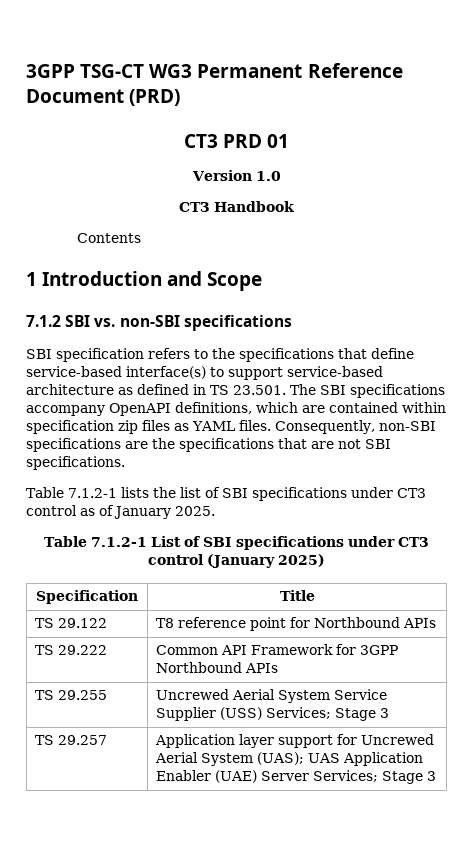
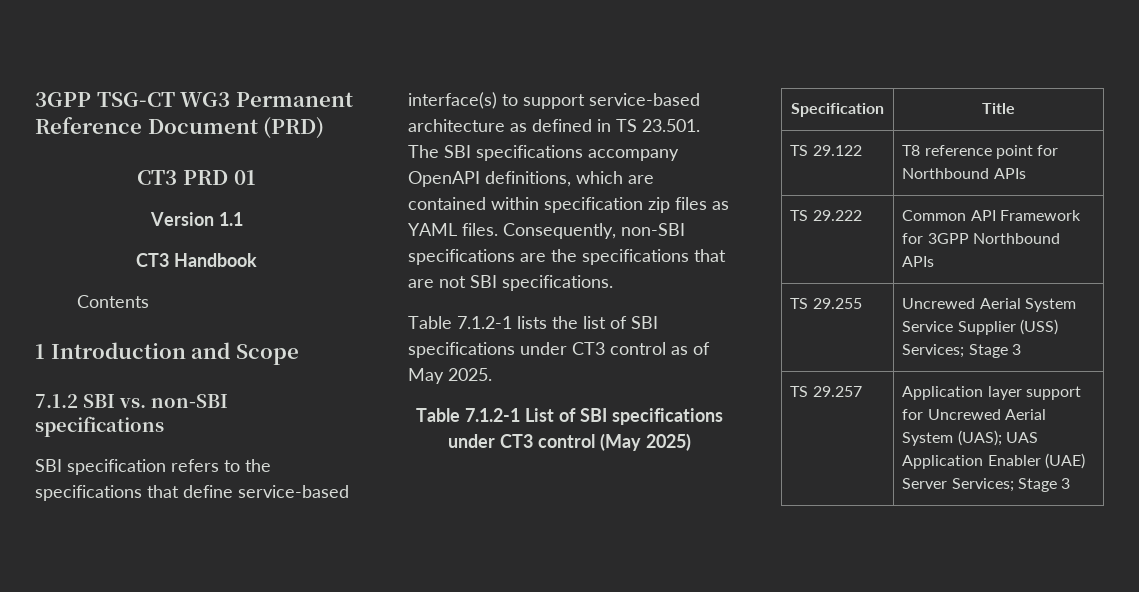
- Version 1.0
+ Version 1.1
- Table 7.1.2-1 lists the list of SBI specifications under CT3 control as of January 2025.
+ Table 7.1.2-1 lists the list of SBI specifications under CT3 control as of May 2025.
- Table 7.1.2-1 List of SBI specifications under CT3 control (January 2025)
+ Table 7.1.2-1 List of SBI specifications under CT3 control (May 2025)

